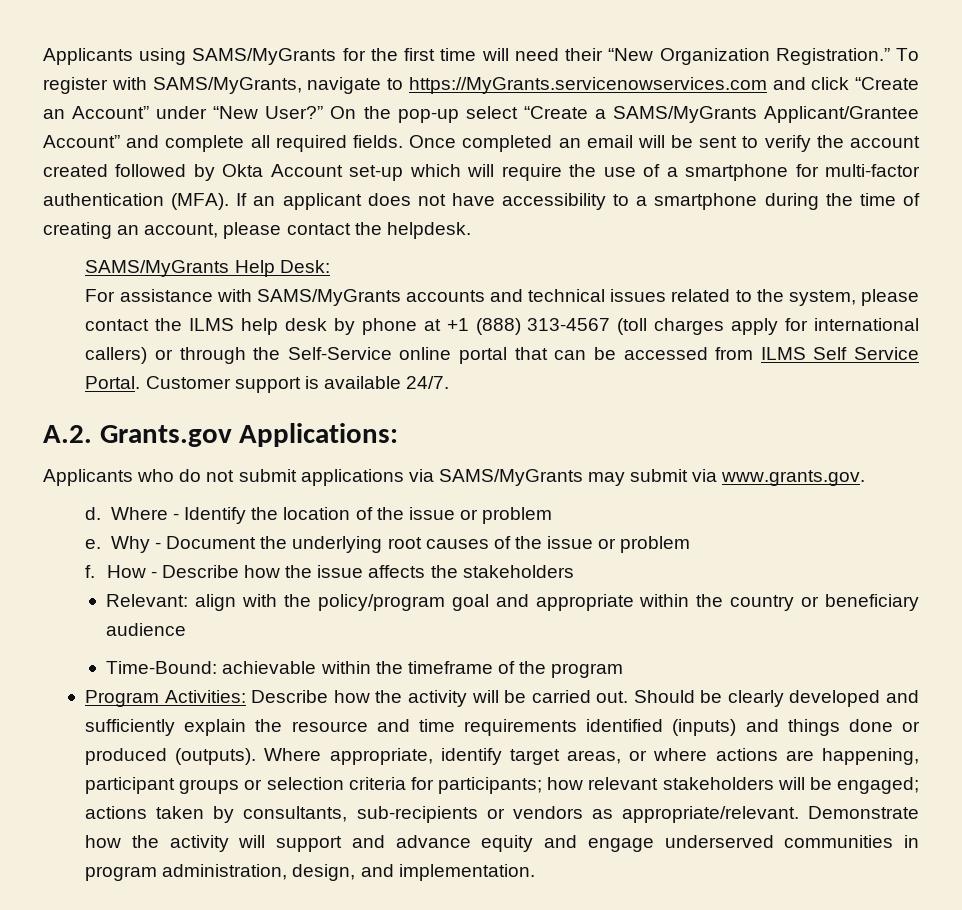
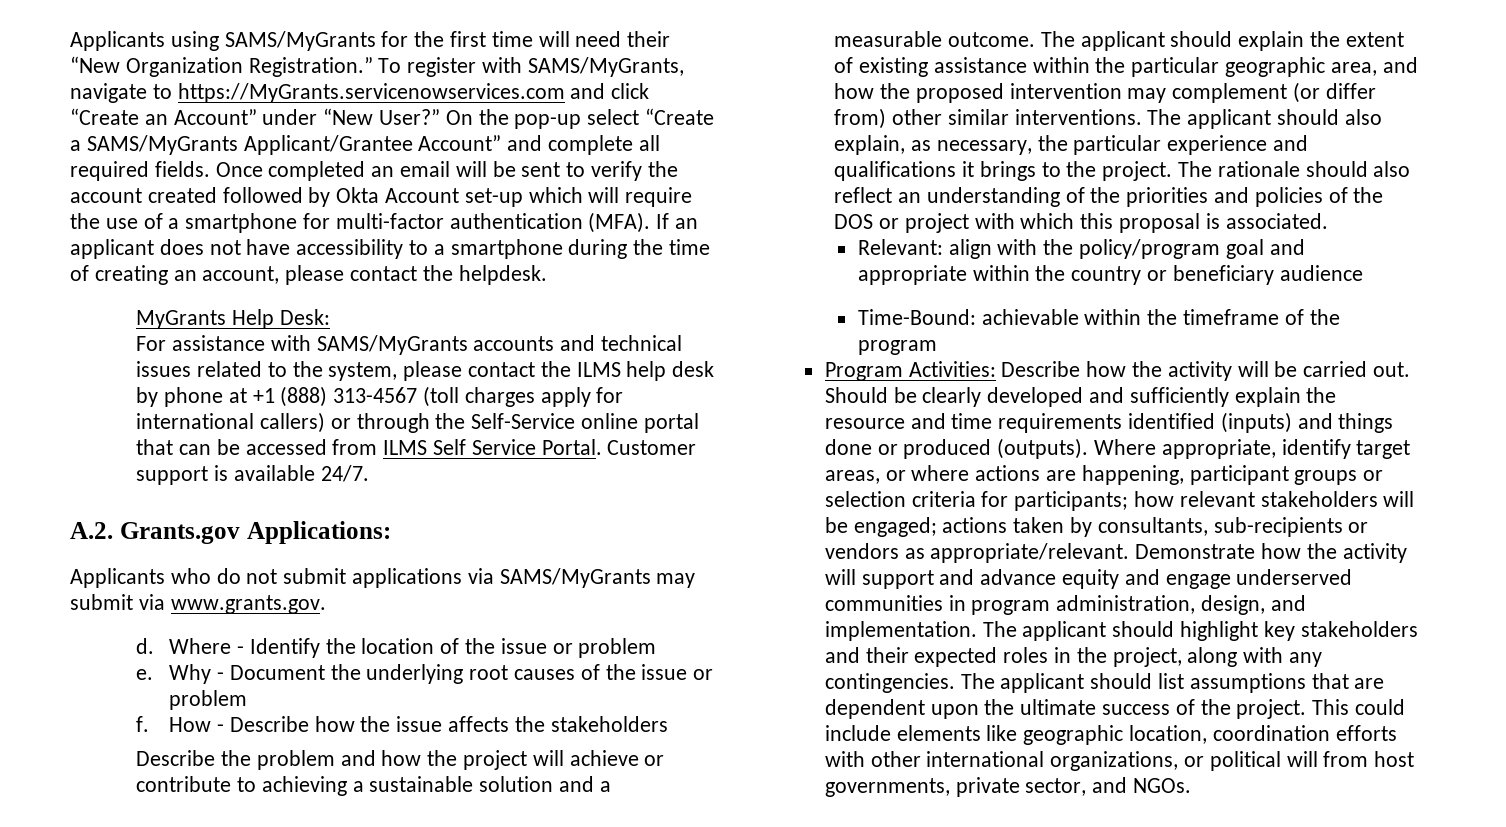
- SAMS/MyGrants Help Desk:
+ MyGrants Help Desk:
+ Describe the problem and how the project will achieve or contribute to achieving a sustainable solution and a measurable outcome. The applicant should explain the extent of existing assistance within the particular geographic area, and how the proposed intervention may complement (or differ from) other similar interventions. The applicant should also explain, as necessary, the particular experience and qualifications it brings to the project. The rationale should also reflect an understanding of the priorities and policies of the DOS or project with which this proposal is associated.
+ The applicant should highlight key stakeholders and their expected roles in the project, along with any contingencies. The applicant should list assumptions that are dependent upon the ultimate success of the project. This could include elements like geographic location, coordination efforts with other international organizations, or political will from host governments, private sector, and NGOs.

